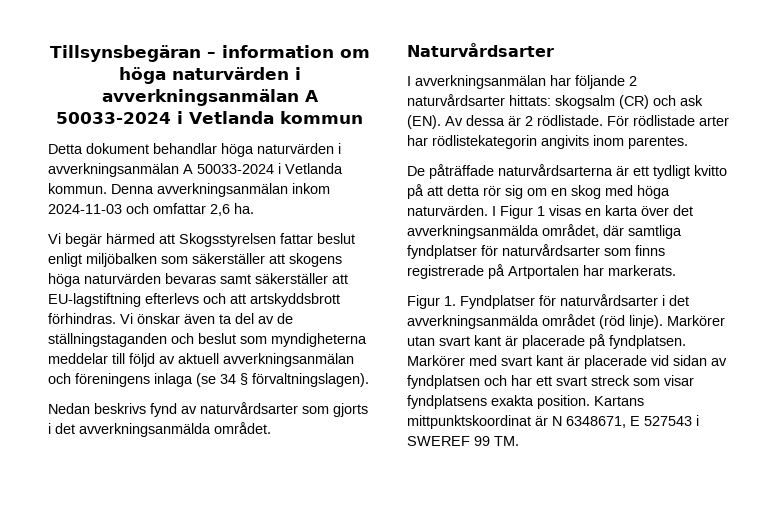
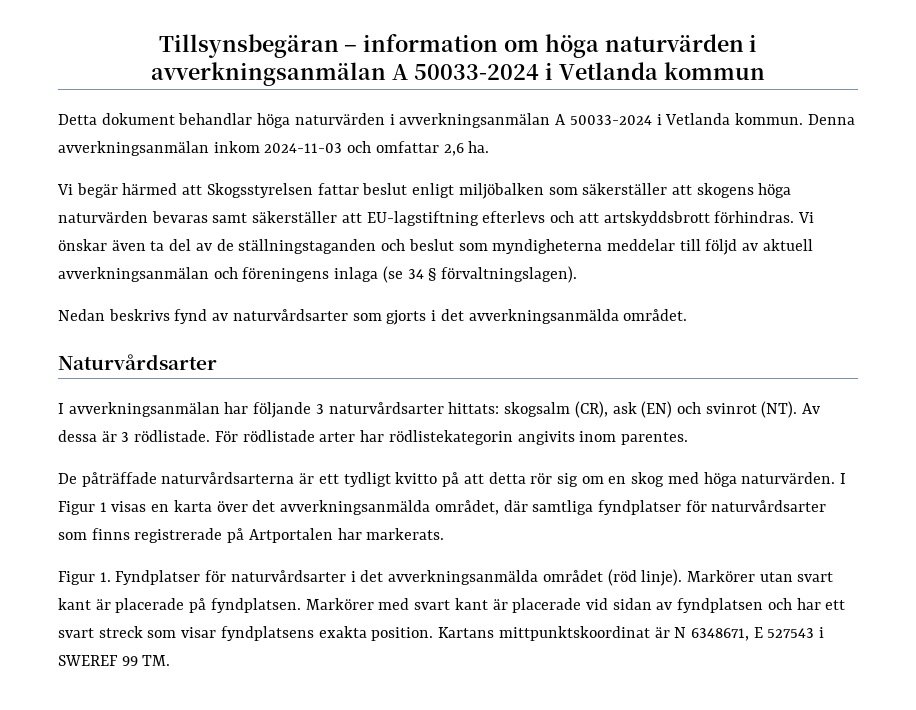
- I avverkningsanmälan har följande 2 naturvårdsarter hittats: skogsalm (CR) och ask (EN). Av dessa är 2 rödlistade.
+ I avverkningsanmälan har följande 3 naturvårdsarter hittats: skogsalm (CR), ask (EN) och svinrot (NT). Av dessa är 3 rödlistade.

